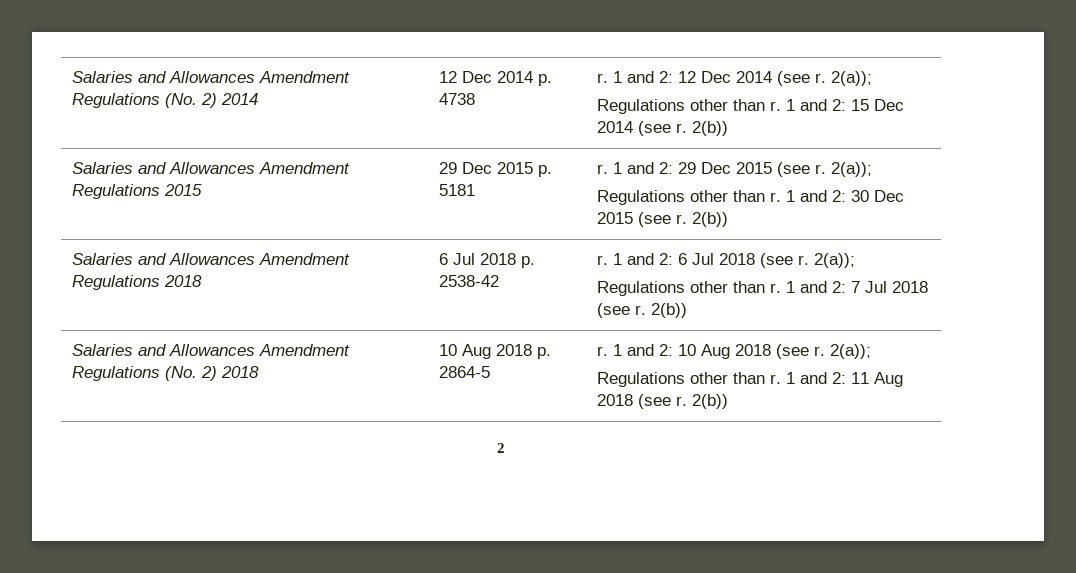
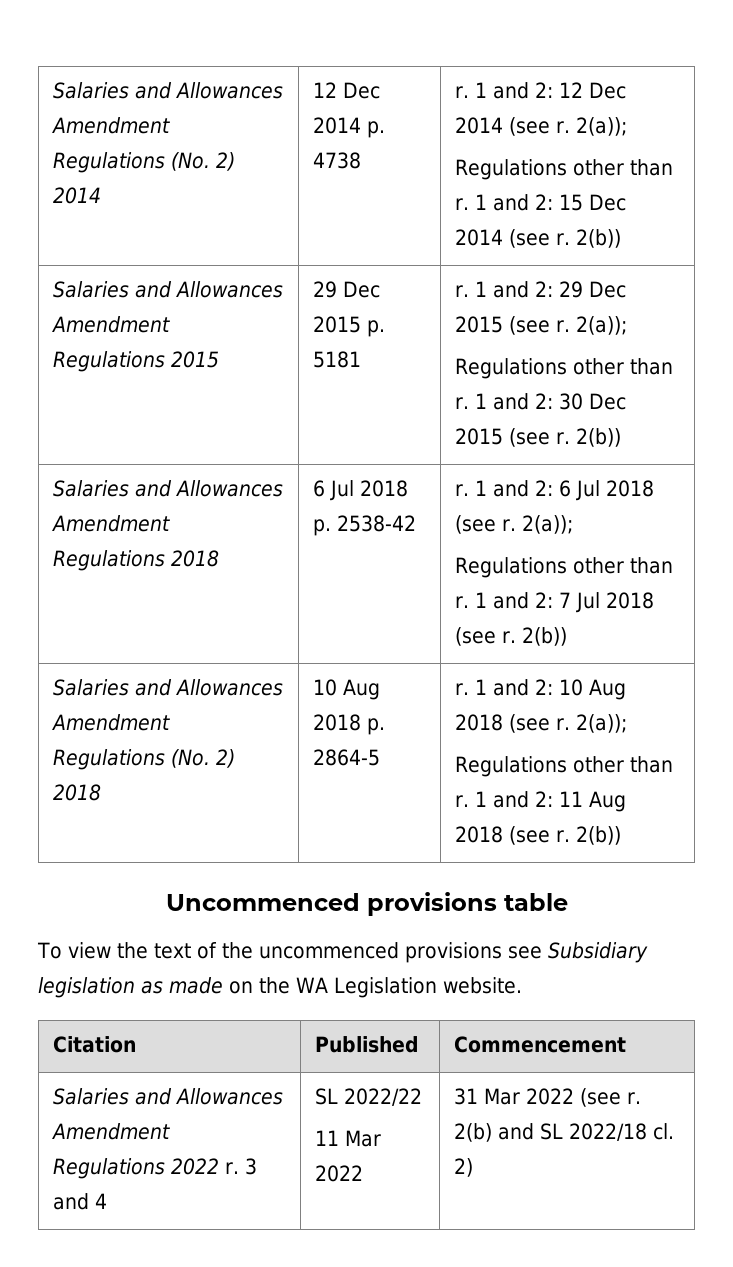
- 2
+ Uncommenced provisions table
+ To view the text of the uncommenced provisions see Subsidiary legislation as made on the WA Legislation website.
+ Citation | Published | Commencement
+ Salaries and Allowances Amendment Regulations 2022 r. 3 and 4 | SL 2022/22
+ 11 Mar 2022 | 31 Mar 2022 (see r. 2(b) and SL 2022/18 cl. 2)

